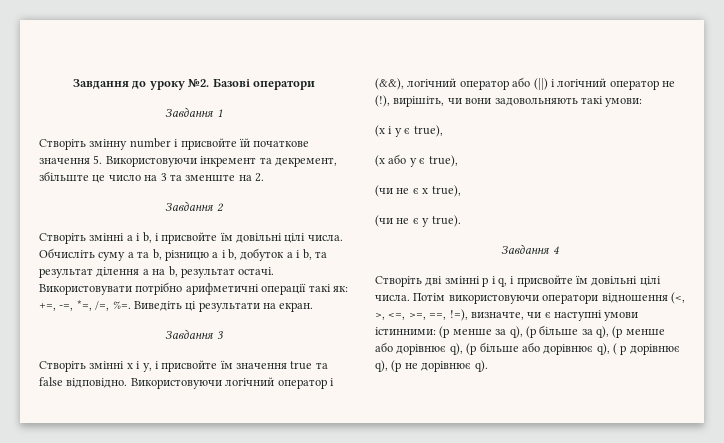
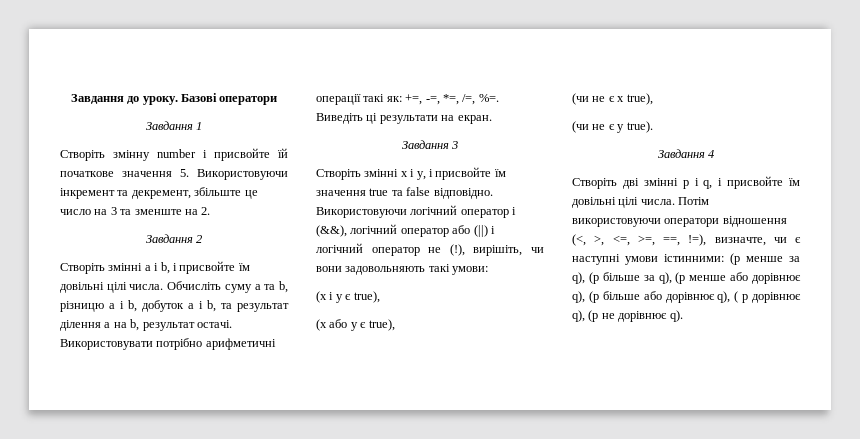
- Завдання до уроку №2.
+ Завдання до уроку.

